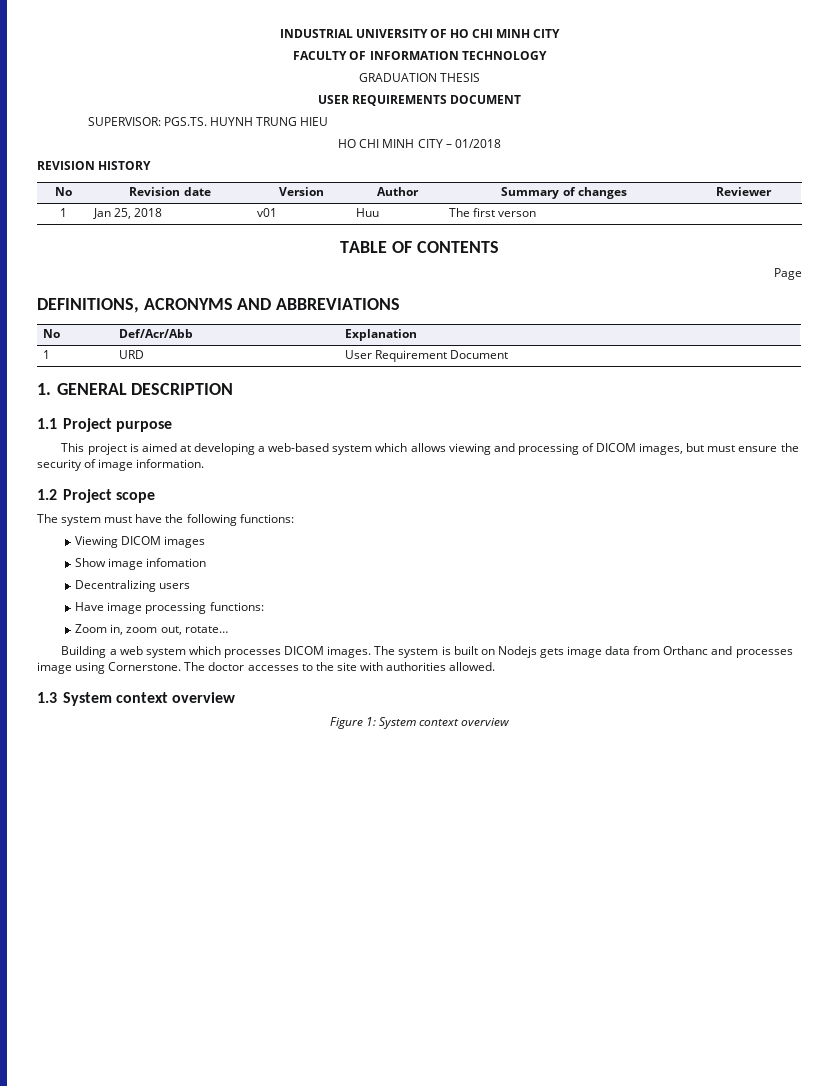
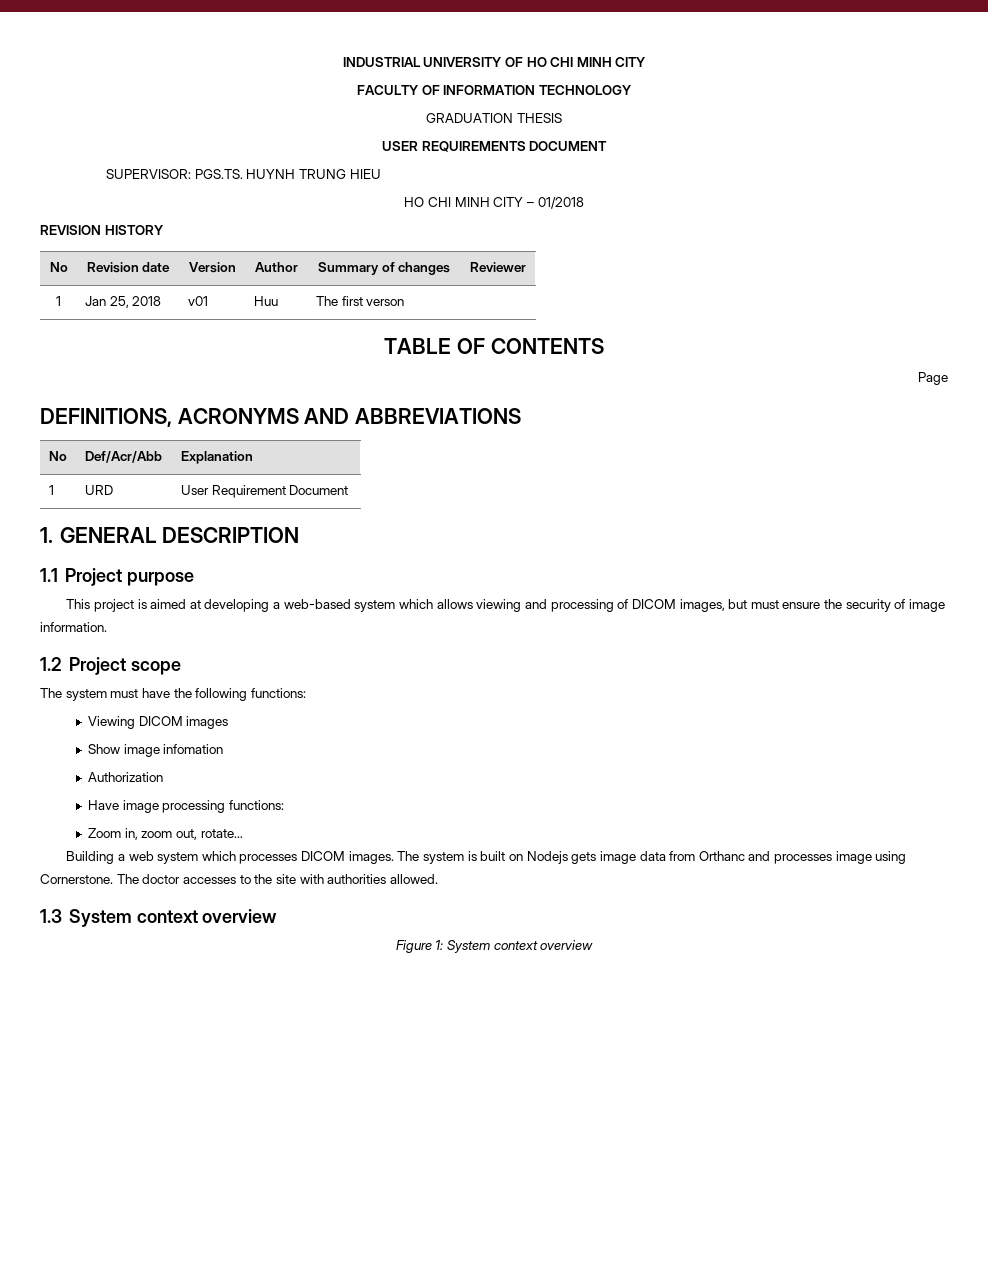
- Decentralizing users
+ Authorization

